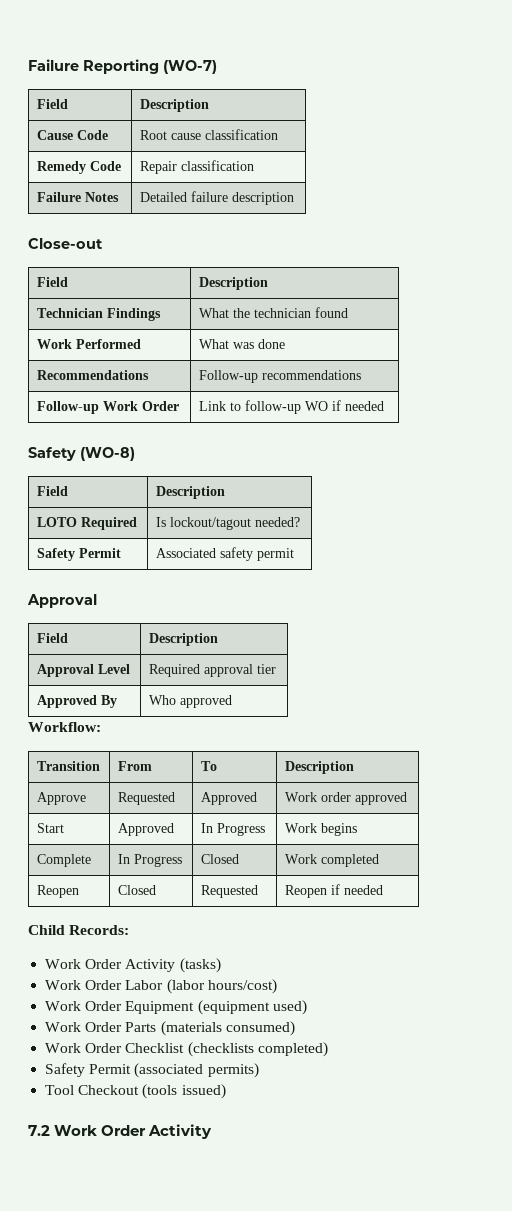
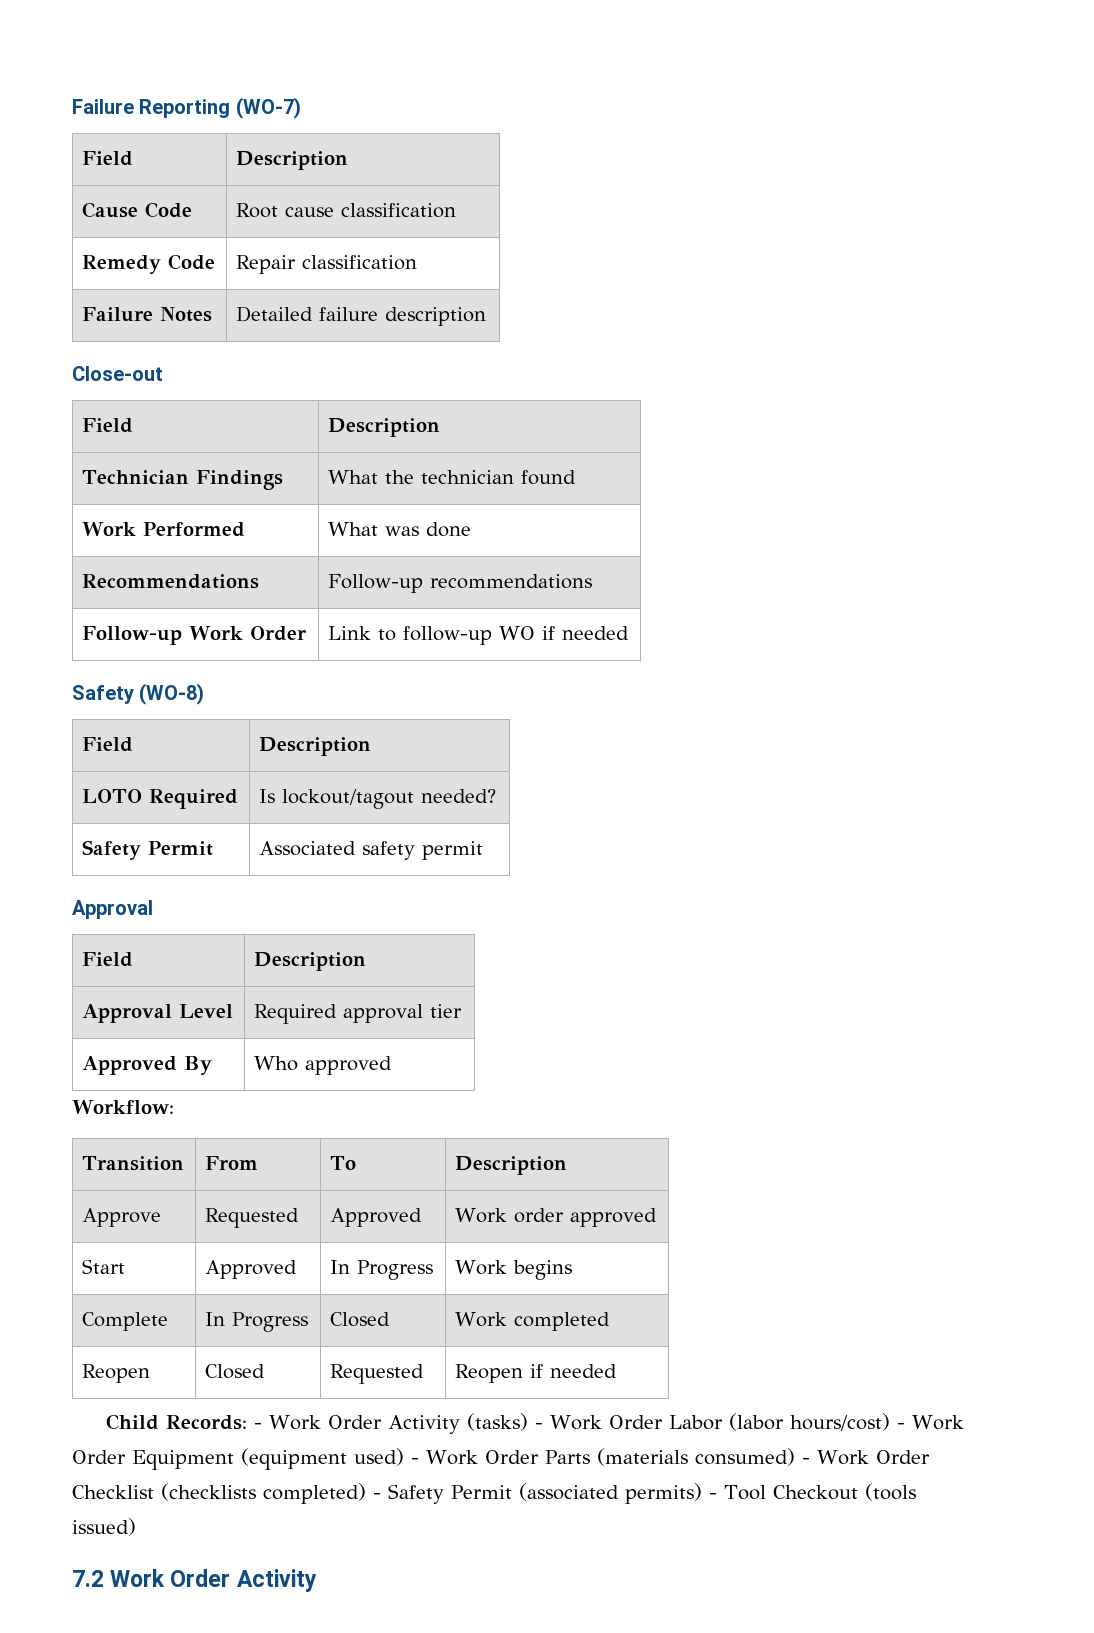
- Child Records:
- Work Order Activity (tasks)
- Work Order Labor (labor hours/cost)
- Work Order Equipment (equipment used)
- Work Order Parts (materials consumed)
- Work Order Checklist (checklists completed)
- Safety Permit (associated permits)
- Tool Checkout (tools issued)
+ Child Records: - Work Order Activity (tasks) - Work Order Labor (labor hours/cost) - Work Order Equipment (equipment used) - Work Order Parts (materials consumed) - Work Order Checklist (checklists completed) - Safety Permit (associated permits) - Tool Checkout (tools issued)

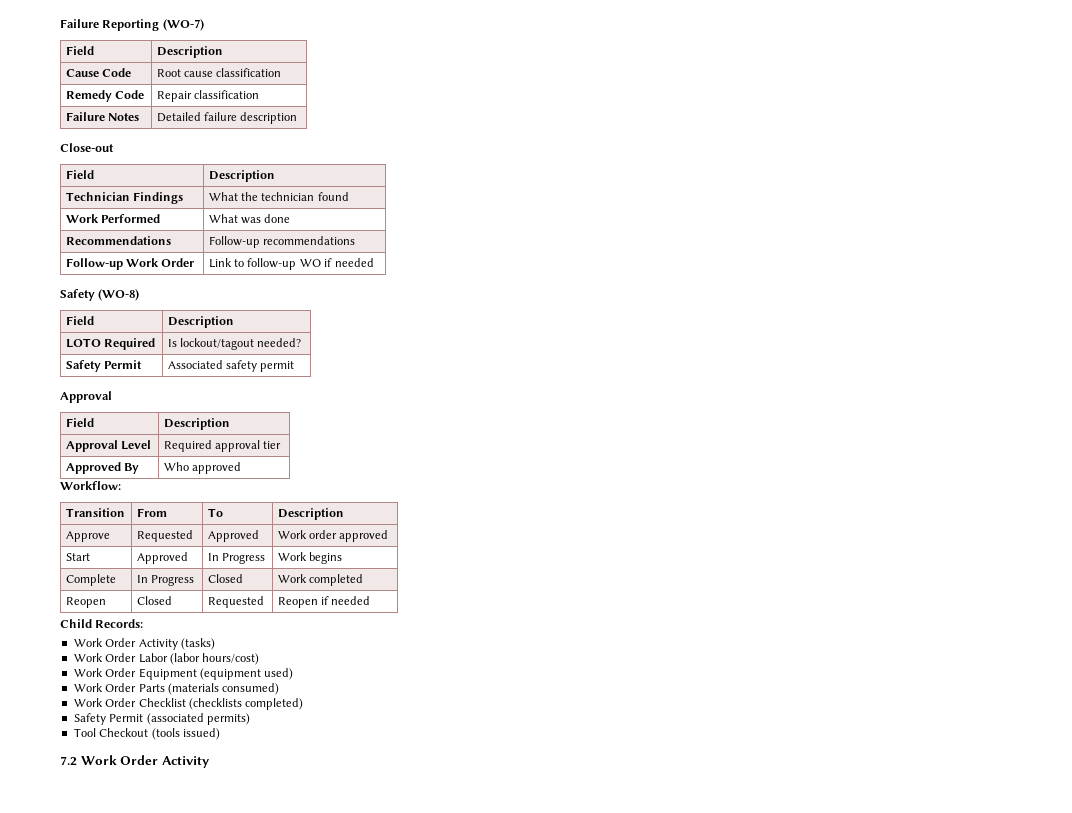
- Child Records: - Work Order Activity (tasks) - Work Order Labor (labor hours/cost) - Work Order Equipment (equipment used) - Work Order Parts (materials consumed) - Work Order Checklist (checklists completed) - Safety Permit (associated permits) - Tool Checkout (tools issued)
+ Child Records:
+ Work Order Activity (tasks)
+ Work Order Labor (labor hours/cost)
+ Work Order Equipment (equipment used)
+ Work Order Parts (materials consumed)
+ Work Order Checklist (checklists completed)
+ Safety Permit (associated permits)
+ Tool Checkout (tools issued)

